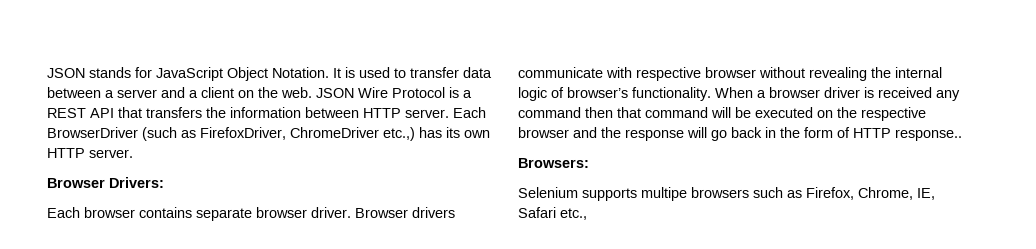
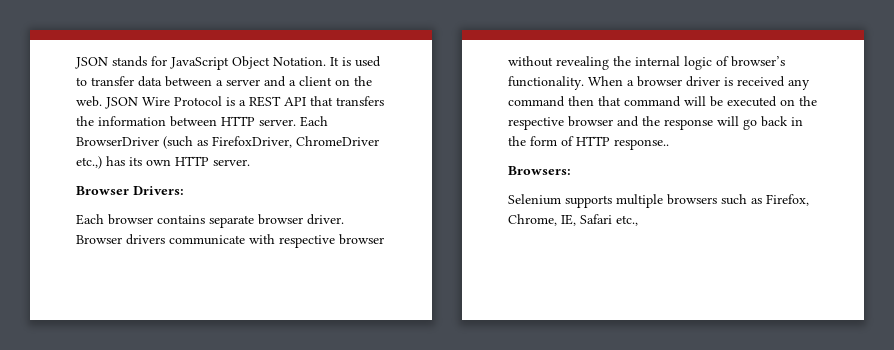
- Selenium supports multipe browsers such as Firefox, Chrome, IE, Safari etc.,
+ Selenium supports multiple browsers such as Firefox, Chrome, IE, Safari etc.,

